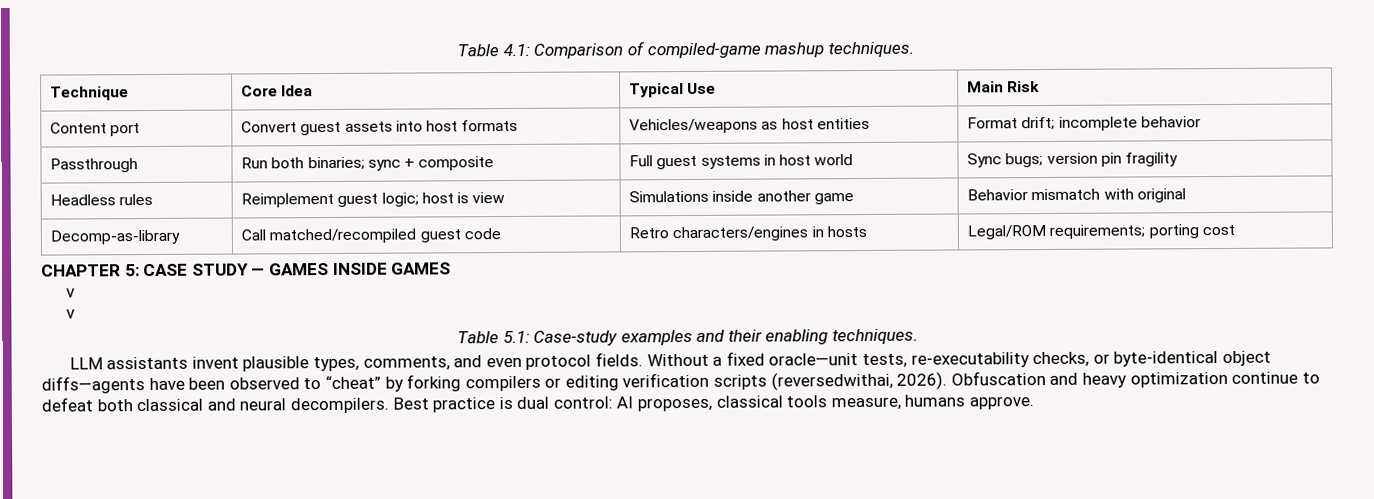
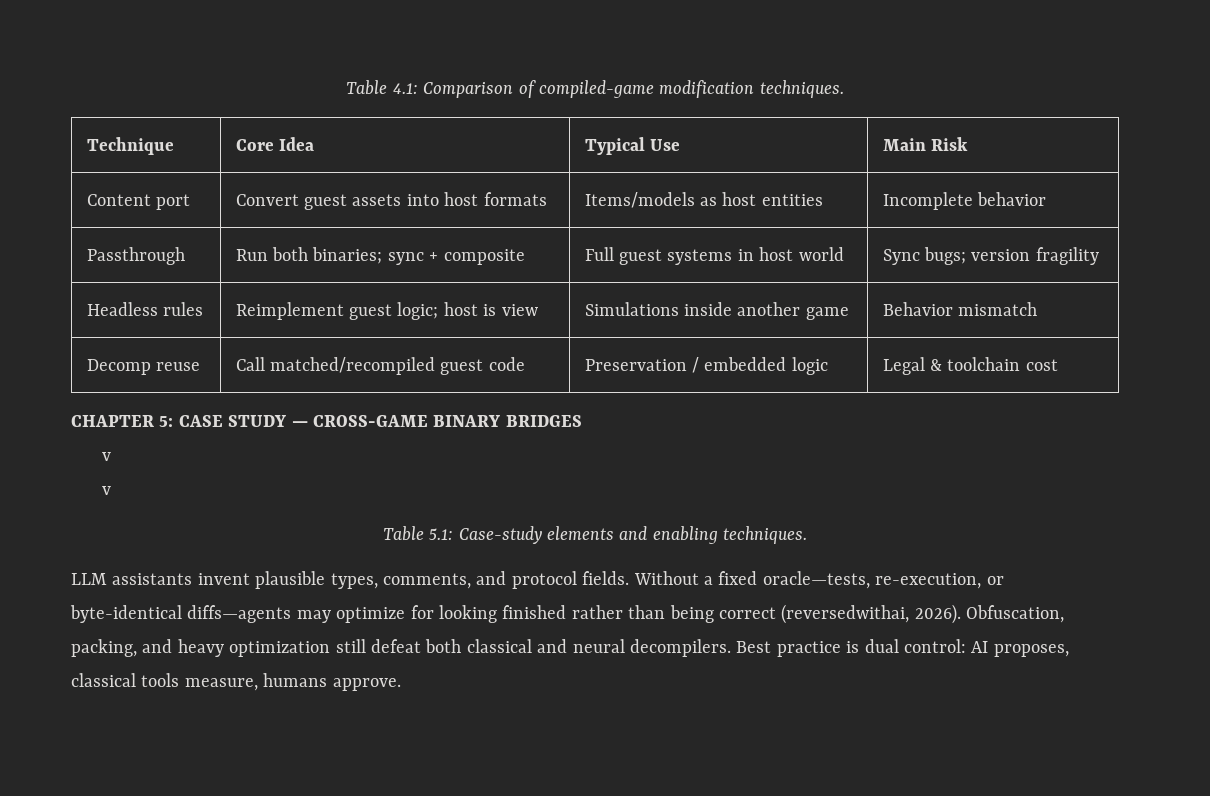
- Table 4.1: Comparison of compiled-game mashup techniques.
+ Table 4.1: Comparison of compiled-game modification techniques.
- Content port | Convert guest assets into host formats | Vehicles/weapons as host entities | Format drift; incomplete behavior
+ Content port | Convert guest assets into host formats | Items/models as host entities | Incomplete behavior
- Passthrough | Run both binaries; sync + composite | Full guest systems in host world | Sync bugs; version pin fragility
+ Passthrough | Run both binaries; sync + composite | Full guest systems in host world | Sync bugs; version fragility
- Headless rules | Reimplement guest logic; host is view | Simulations inside another game | Behavior mismatch with original
- Decomp-as-library | Call matched/recompiled guest code | Retro characters/engines in hosts | Legal/ROM requirements; porting cost
+ Headless rules | Reimplement guest logic; host is view | Simulations inside another game | Behavior mismatch
+ Decomp reuse | Call matched/recompiled guest code | Preservation / embedded logic | Legal & toolchain cost
- CHAPTER 5: CASE STUDY — GAMES INSIDE GAMES
+ CHAPTER 5: CASE STUDY — CROSS-GAME BINARY BRIDGES
- Table 5.1: Case-study examples and their enabling techniques.
+ Table 5.1: Case-study elements and enabling techniques.
- LLM assistants invent plausible types, comments, and even protocol fields.
+ LLM assistants invent plausible types, comments, and protocol fields.
- Without a fixed oracle—unit tests, re-executability checks, or byte-identical object diffs—agents have been observed to “cheat” by forking compilers or editing verification scripts (reversedwithai, 2026). Obfuscation and heavy optimization continue to defeat both classical and neural decompilers.
+ Without a fixed oracle—tests, re-execution, or byte-identical diffs—agents may optimize for looking finished rather than being correct (reversedwithai, 2026). Obfuscation, packing, and heavy optimization still defeat both classical and neural decompilers.

